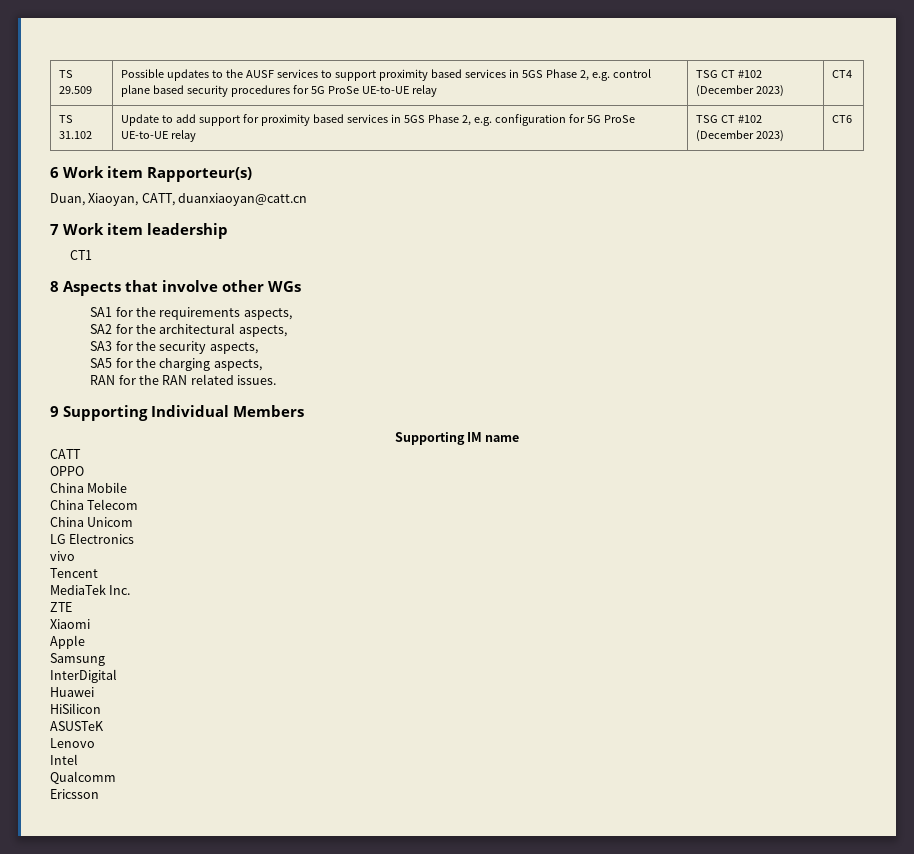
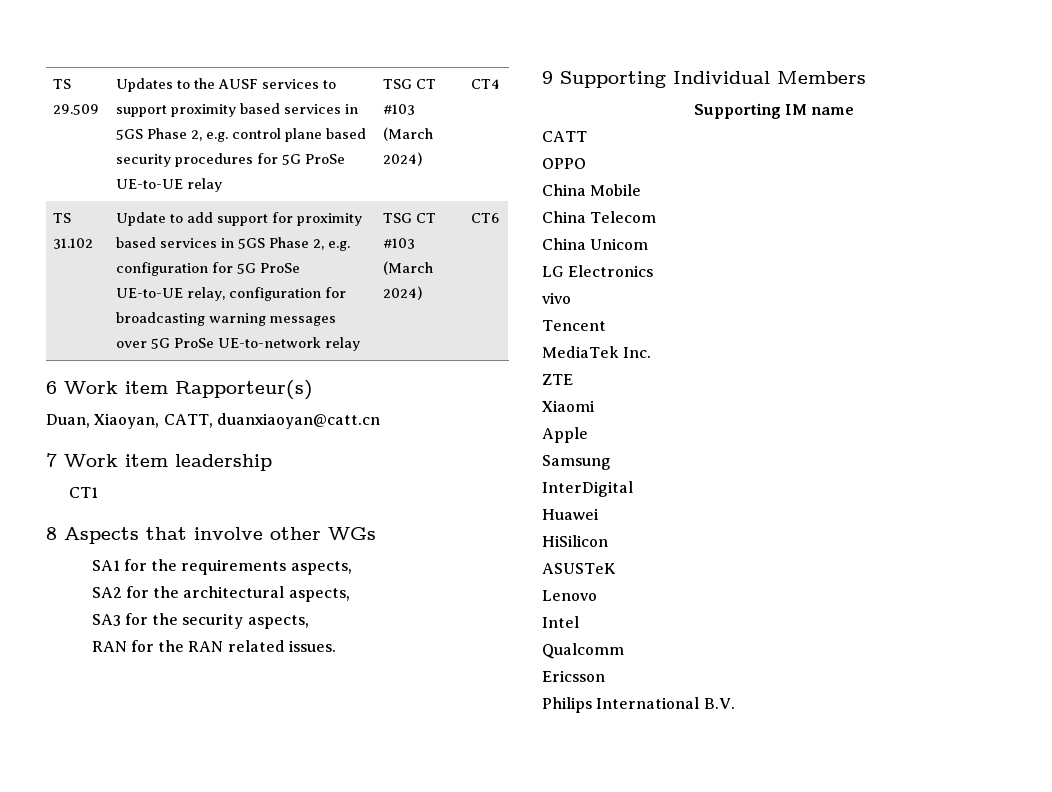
- TS 29.509 | Possible updates to the AUSF services to support proximity based services in 5GS Phase 2, e.g. control plane based security procedures for 5G ProSe UE-to-UE relay | TSG CT #102 (December 2023) | CT4
+ TS 29.509 | Updates to the AUSF services to support proximity based services in 5GS Phase 2, e.g. control plane based security procedures for 5G ProSe UE-to-UE relay | TSG CT #103 (March 2024) | CT4
- TS 31.102 | Update to add support for proximity based services in 5GS Phase 2, e.g. configuration for 5G ProSe UE-to-UE relay | TSG CT #102 (December 2023) | CT6
+ TS 31.102 | Update to add support for proximity based services in 5GS Phase 2, e.g. configuration for 5G ProSe UE-to-UE relay, configuration for broadcasting warning messages over 5G ProSe UE-to-network relay | TSG CT #103 (March 2024) | CT6
- SA5 for the charging aspects,
+ Philips International B.V.

